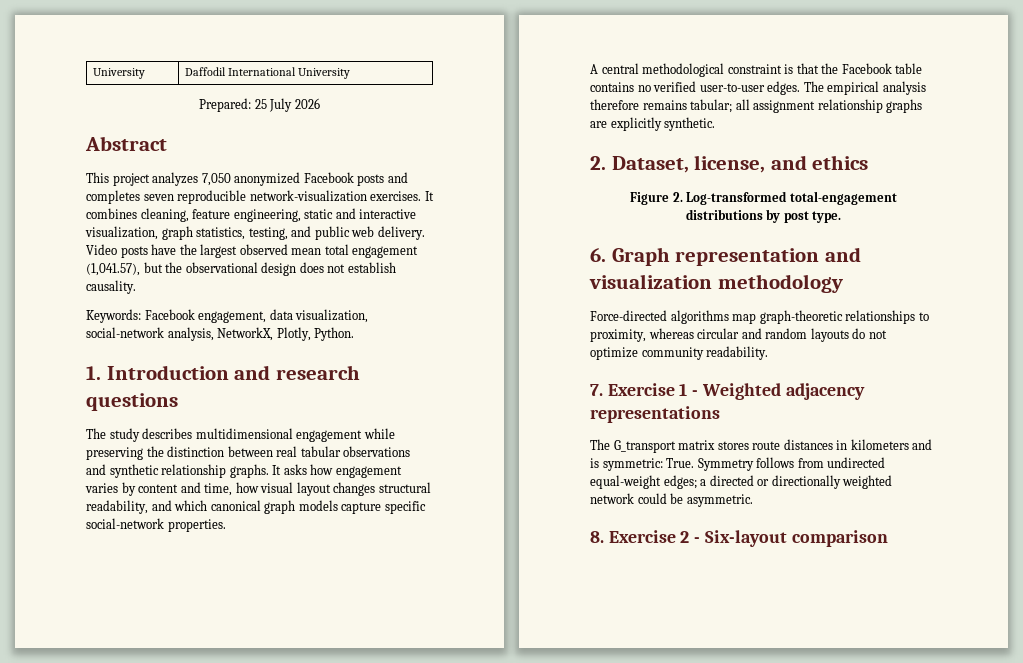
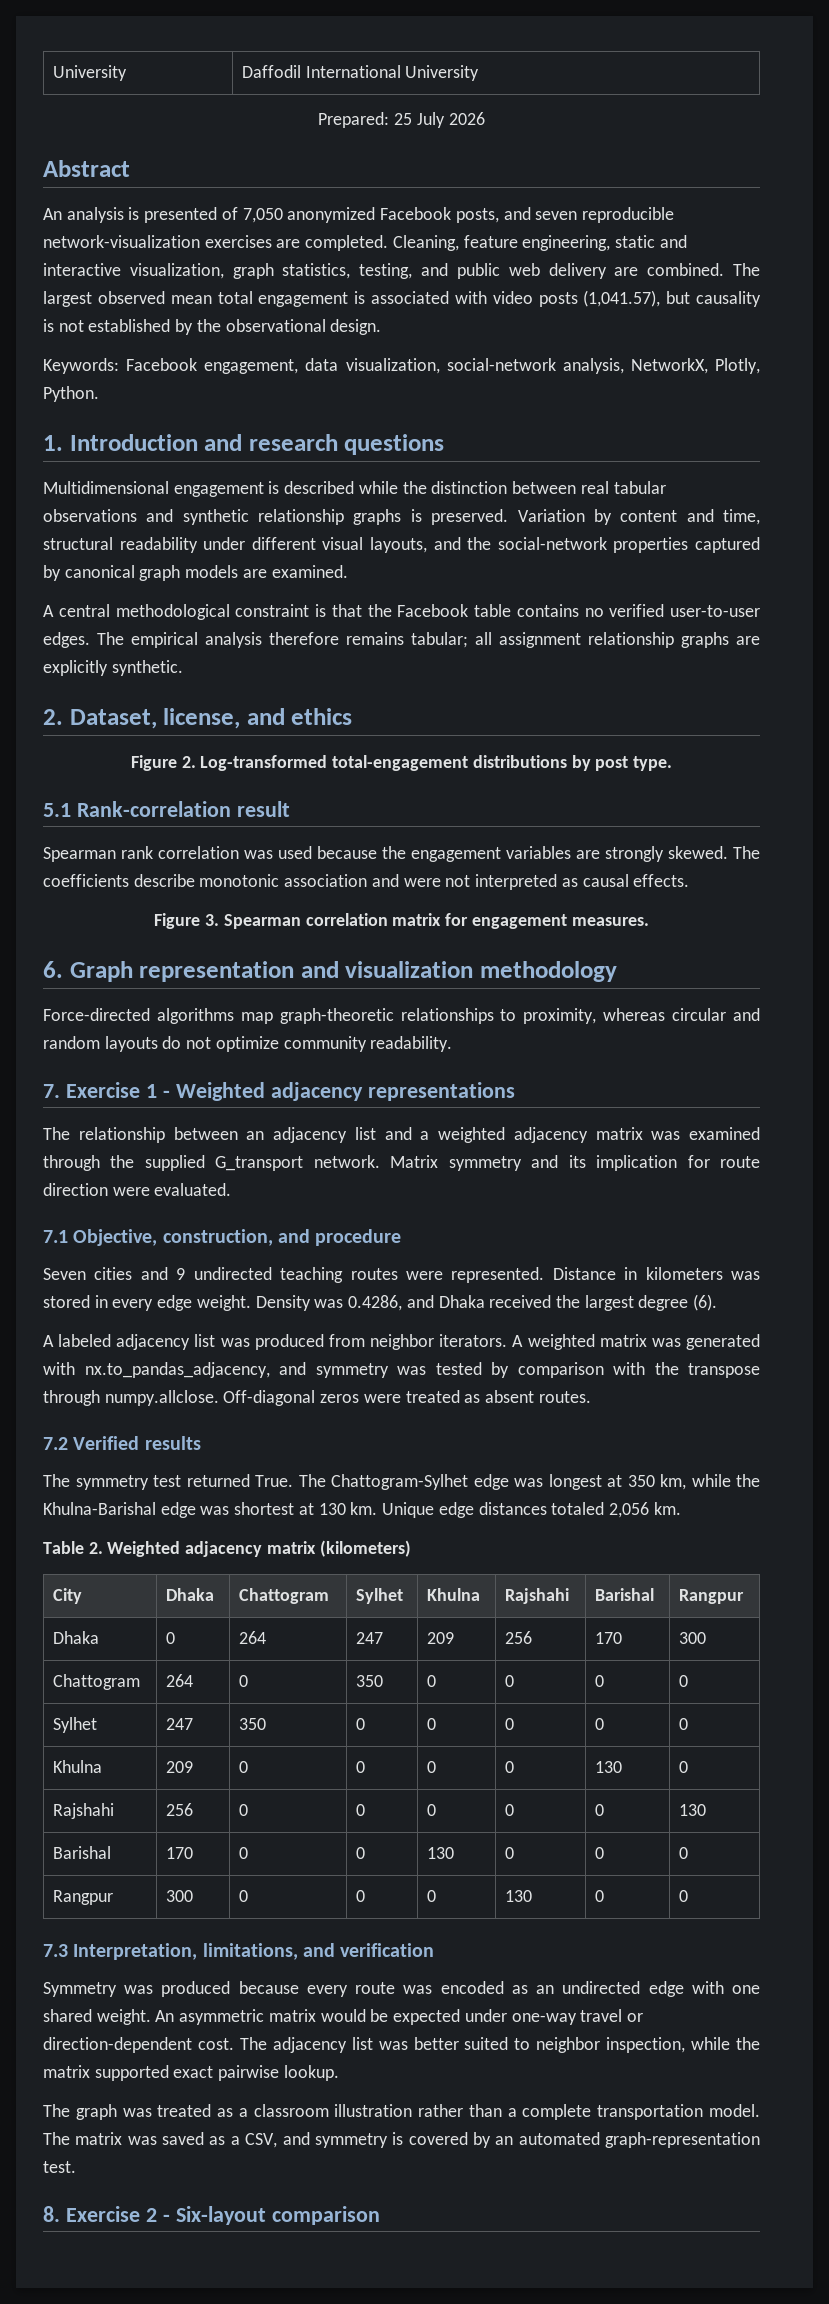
- This project analyzes 7,050 anonymized Facebook posts and completes seven reproducible network-visualization exercises. It combines cleaning, feature engineering, static and interactive visualization, graph statistics, testing, and public web delivery. Video posts have the largest observed mean total engagement (1,041.57), but the observational design does not establish causality.
+ An analysis is presented of 7,050 anonymized Facebook posts, and seven reproducible network-visualization exercises are completed. Cleaning, feature engineering, static and interactive visualization, graph statistics, testing, and public web delivery are combined. The largest observed mean total engagement is associated with video posts (1,041.57), but causality is not established by the observational design.
- The study describes multidimensional engagement while preserving the distinction between real tabular observations and synthetic relationship graphs. It asks how engagement varies by content and time, how visual layout changes structural readability, and which canonical graph models capture specific social-network properties.
+ Multidimensional engagement is described while the distinction between real tabular observations and synthetic relationship graphs is preserved. Variation by content and time, structural readability under different visual layouts, and the social-network properties captured by canonical graph models are examined.
+ 5.1 Rank-correlation result
+ Spearman rank correlation was used because the engagement variables are strongly skewed. The coefficients describe monotonic association and were not interpreted as causal effects.
+ Figure 3. Spearman correlation matrix for engagement measures.
- The G_transport matrix stores route distances in kilometers and is symmetric: True. Symmetry follows from undirected equal-weight edges; a directed or directionally weighted network could be asymmetric.
+ The relationship between an adjacency list and a weighted adjacency matrix was examined through the supplied G_transport network. Matrix symmetry and its implication for route direction were evaluated.
+ 7.1 Objective, construction, and procedure
+ Seven cities and 9 undirected teaching routes were represented. Distance in kilometers was stored in every edge weight. Density was 0.4286, and Dhaka received the largest degree (6).
+ A labeled adjacency list was produced from neighbor iterators. A weighted matrix was generated with nx.to_pandas_adjacency, and symmetry was tested by comparison with the transpose through numpy.allclose. Off-diagonal zeros were treated as absent routes.
+ 7.2 Verified results
+ The symmetry test returned True. The Chattogram-Sylhet edge was longest at 350 km, while the Khulna-Barishal edge was shortest at 130 km. Unique edge distances totaled 2,056 km.
+ Table 2. Weighted adjacency matrix (kilometers)
+ City | Dhaka | Chattogram | Sylhet | Khulna | Rajshahi | Barishal | Rangpur
+ Dhaka | 0 | 264 | 247 | 209 | 256 | 170 | 300
+ Chattogram | 264 | 0 | 350 | 0 | 0 | 0 | 0
+ Sylhet | 247 | 350 | 0 | 0 | 0 | 0 | 0
+ Khulna | 209 | 0 | 0 | 0 | 0 | 130 | 0
+ Rajshahi | 256 | 0 | 0 | 0 | 0 | 0 | 130
+ Barishal | 170 | 0 | 0 | 130 | 0 | 0 | 0
+ Rangpur | 300 | 0 | 0 | 0 | 130 | 0 | 0
+ 7.3 Interpretation, limitations, and verification
+ Symmetry was produced because every route was encoded as an undirected edge with one shared weight. An asymmetric matrix would be expected under one-way travel or direction-dependent cost. The adjacency list was better suited to neighbor inspection, while the matrix supported exact pairwise lookup.
+ The graph was treated as a classroom illustration rather than a complete transportation model. The matrix was saved as a CSV, and symmetry is covered by an automated graph-representation test.

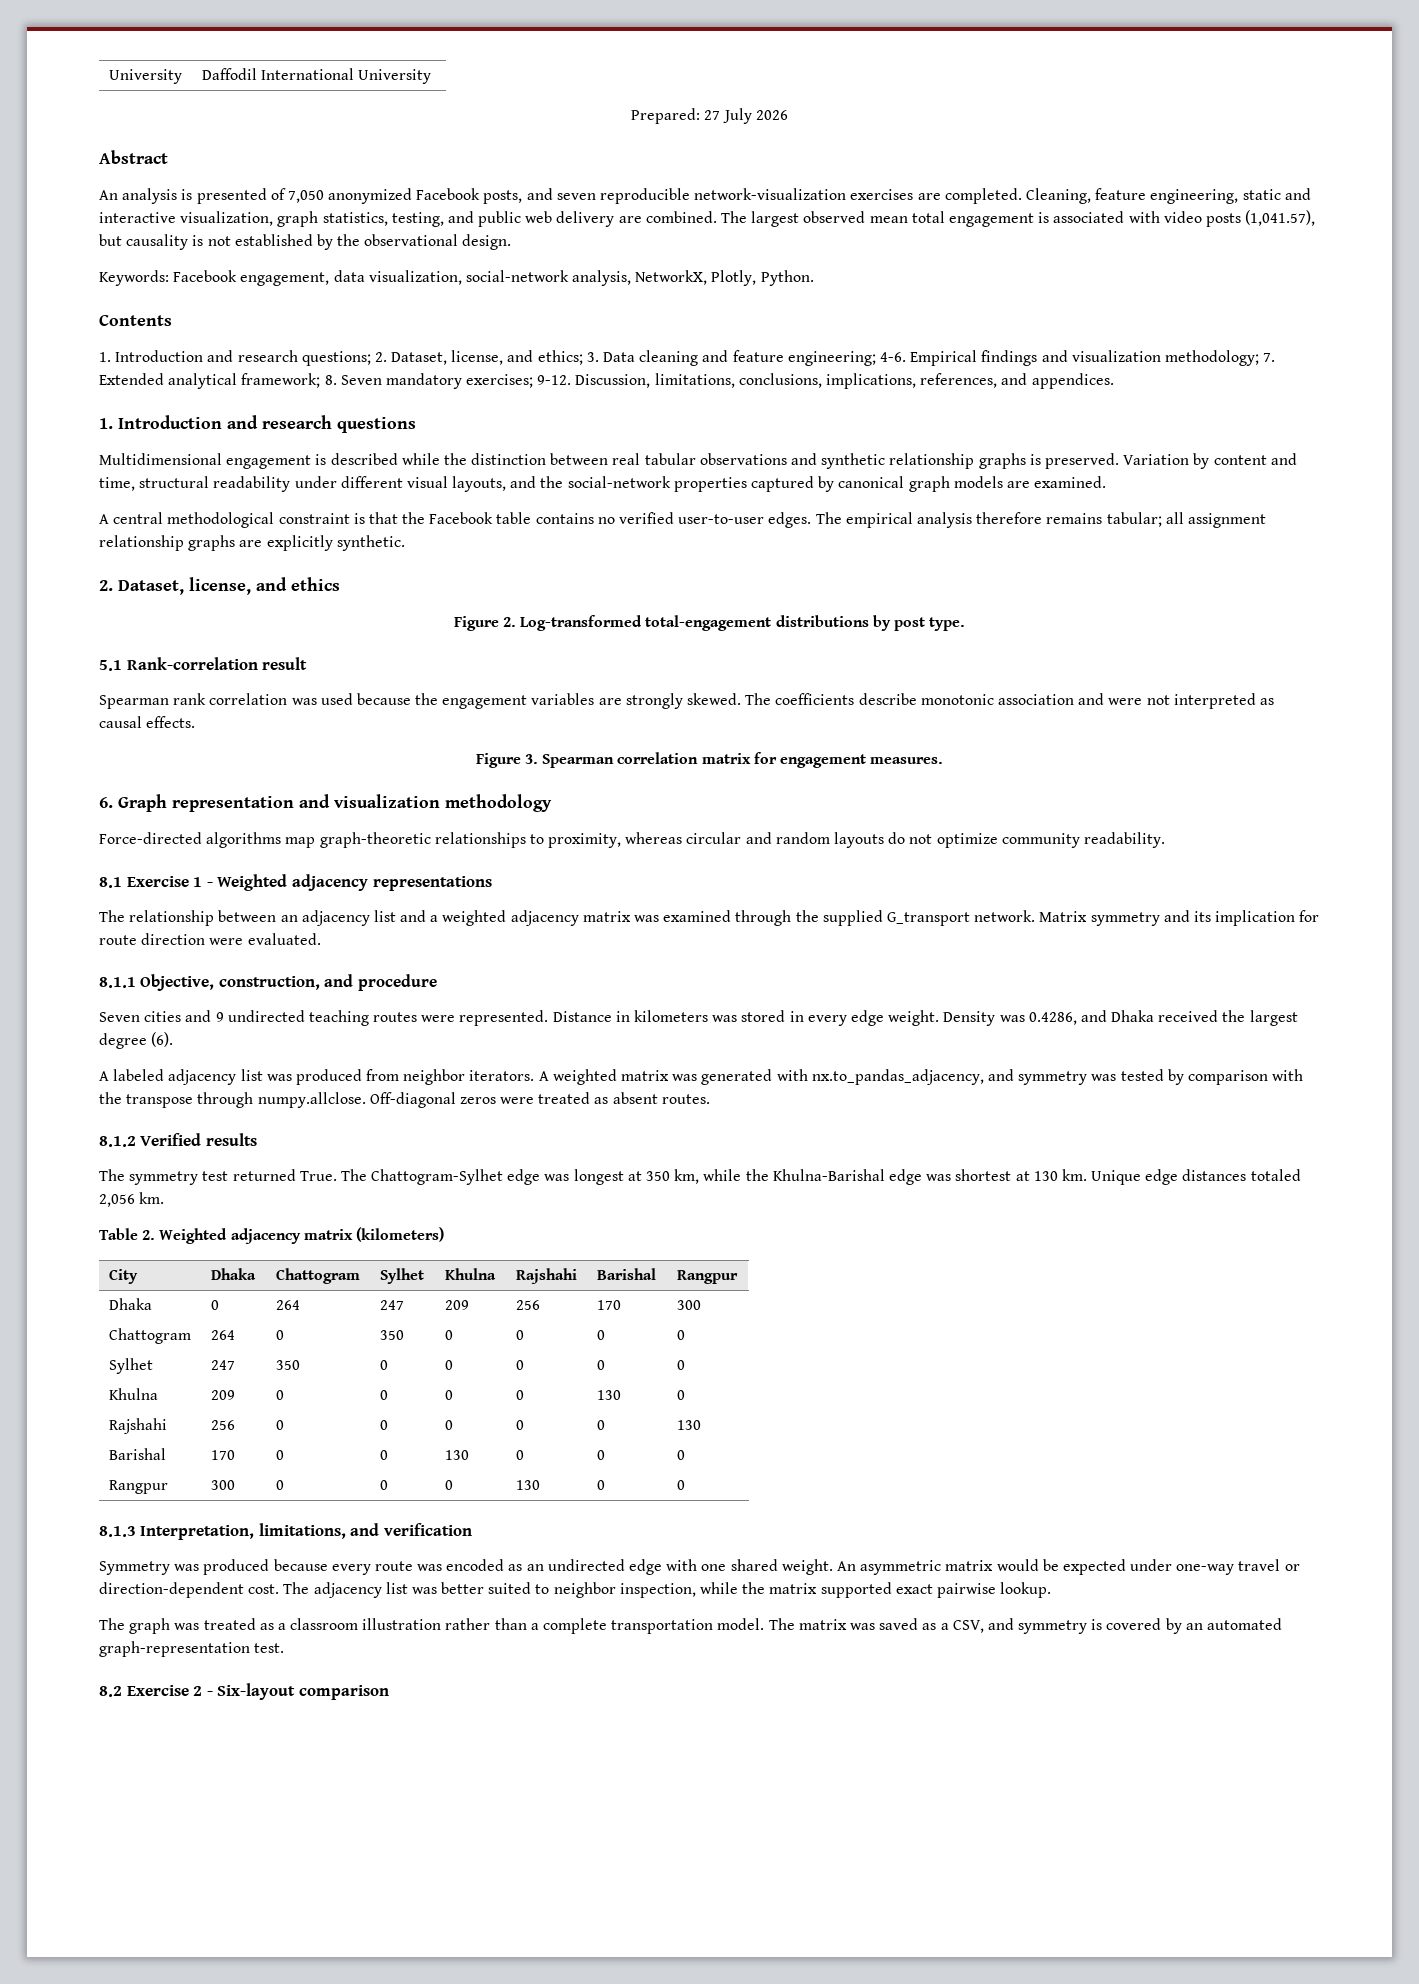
- Prepared: 25 July 2026
+ Prepared: 27 July 2026
+ Contents
+ 1. Introduction and research questions; 2. Dataset, license, and ethics; 3. Data cleaning and feature engineering; 4-6. Empirical findings and visualization methodology; 7. Extended analytical framework; 8. Seven mandatory exercises; 9-12. Discussion, limitations, conclusions, implications, references, and appendices.
- 7. Exercise 1 - Weighted adjacency representations
+ 8.1 Exercise 1 - Weighted adjacency representations
- 7.1 Objective, construction, and procedure
+ 8.1.1 Objective, construction, and procedure
- 7.2 Verified results
+ 8.1.2 Verified results
- 7.3 Interpretation, limitations, and verification
+ 8.1.3 Interpretation, limitations, and verification
- 8. Exercise 2 - Six-layout comparison
+ 8.2 Exercise 2 - Six-layout comparison

